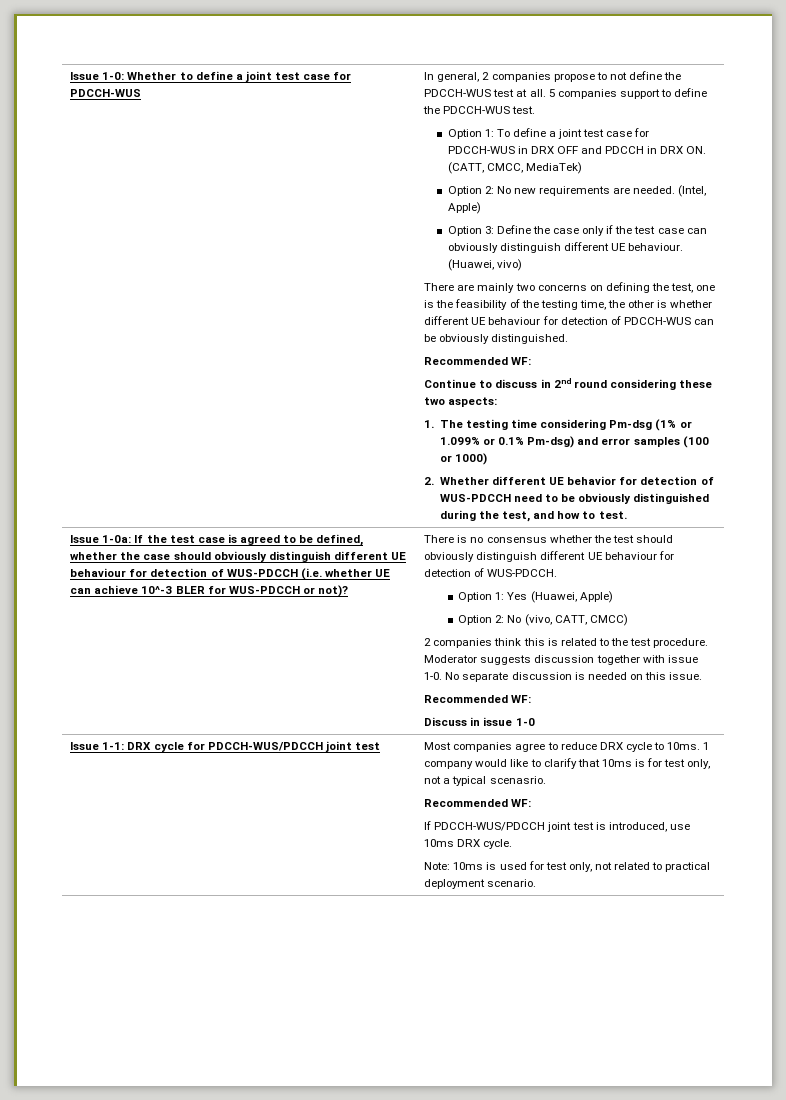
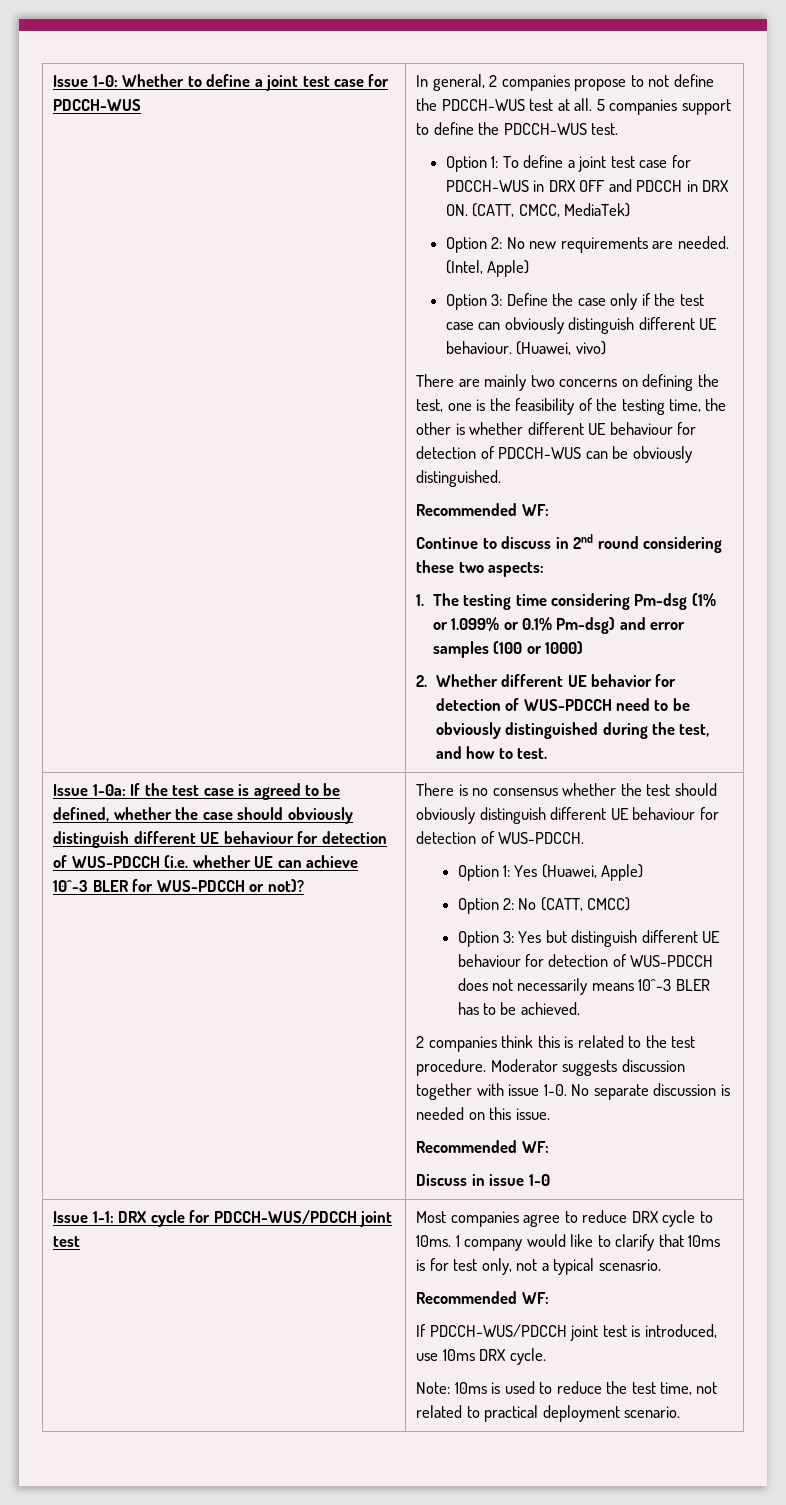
- Option 2: No (vivo, CATT, CMCC)
+ Option 2: No (CATT, CMCC)
+ Option 3: Yes but distinguish different UE behaviour for detection of WUS-PDCCH does not necessarily means 10^-3 BLER has to be achieved.
- Note: 10ms is used for test only, not related to practical deployment scenario.
+ Note: 10ms is used to reduce the test time, not related to practical deployment scenario.

